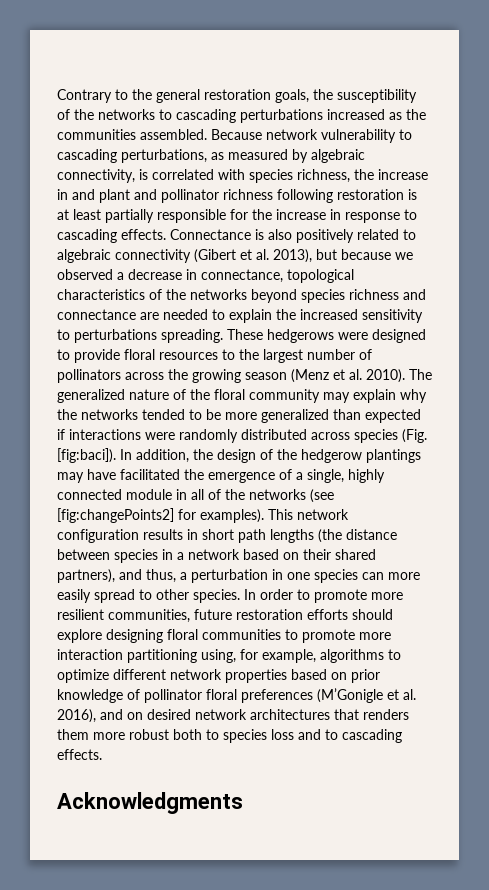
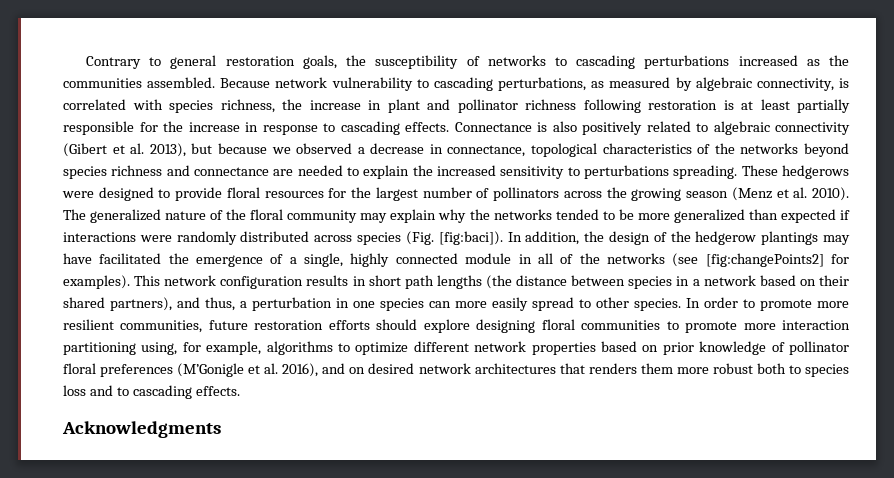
- Contrary to the general restoration goals, the susceptibility of the networks to cascading perturbations increased as the communities assembled.
+ Contrary to general restoration goals, the susceptibility of networks to cascading perturbations increased as the communities assembled.
- Because network vulnerability to cascading perturbations, as measured by algebraic connectivity, is correlated with species richness, the increase in and plant and pollinator richness following restoration is at least partially responsible for the increase in response to cascading effects.
+ Because network vulnerability to cascading perturbations, as measured by algebraic connectivity, is correlated with species richness, the increase in plant and pollinator richness following restoration is at least partially responsible for the increase in response to cascading effects.
- These hedgerows were designed to provide floral resources to the largest number of pollinators across the growing season (Menz et al. 2010).
+ These hedgerows were designed to provide floral resources for the largest number of pollinators across the growing season (Menz et al. 2010).

